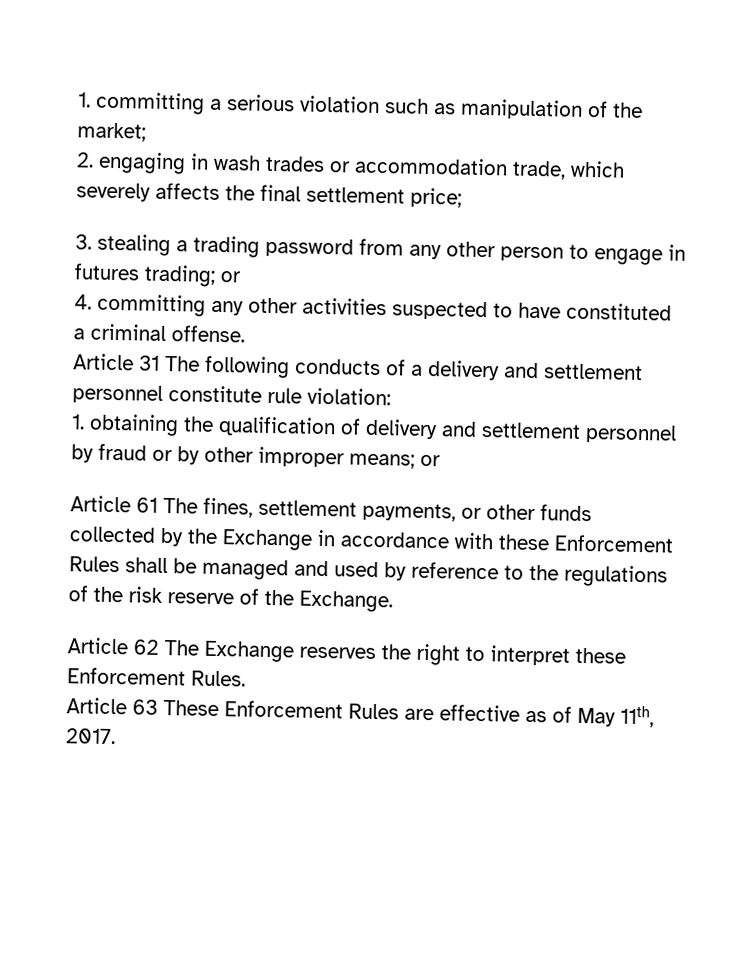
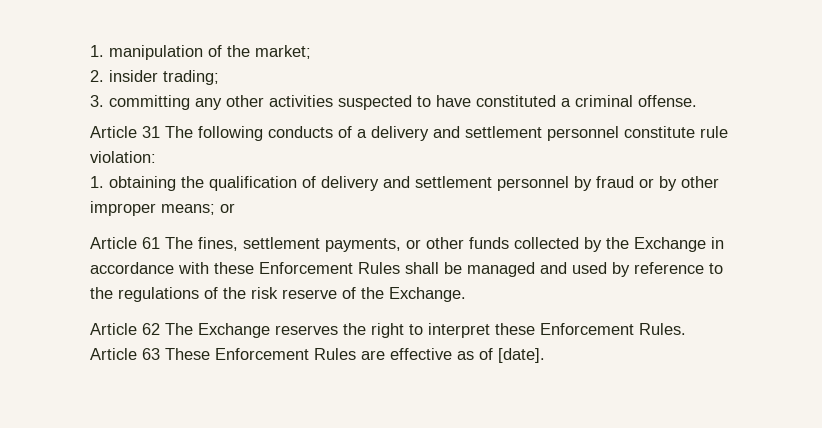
- 1. committing a serious violation such as manipulation of the market;
+ 1. manipulation of the market;
- 2. engaging in wash trades or accommodation trade, which severely affects the final settlement price;
- 3. stealing a trading password from any other person to engage in futures trading; or
- 4. committing any other activities suspected to have constituted a criminal offense.
+ 2. insider trading;
+ 3. committing any other activities suspected to have constituted a criminal offense.
- Article 63 These Enforcement Rules are effective as of May 11th, 2017.
+ Article 63 These Enforcement Rules are effective as of [date].

